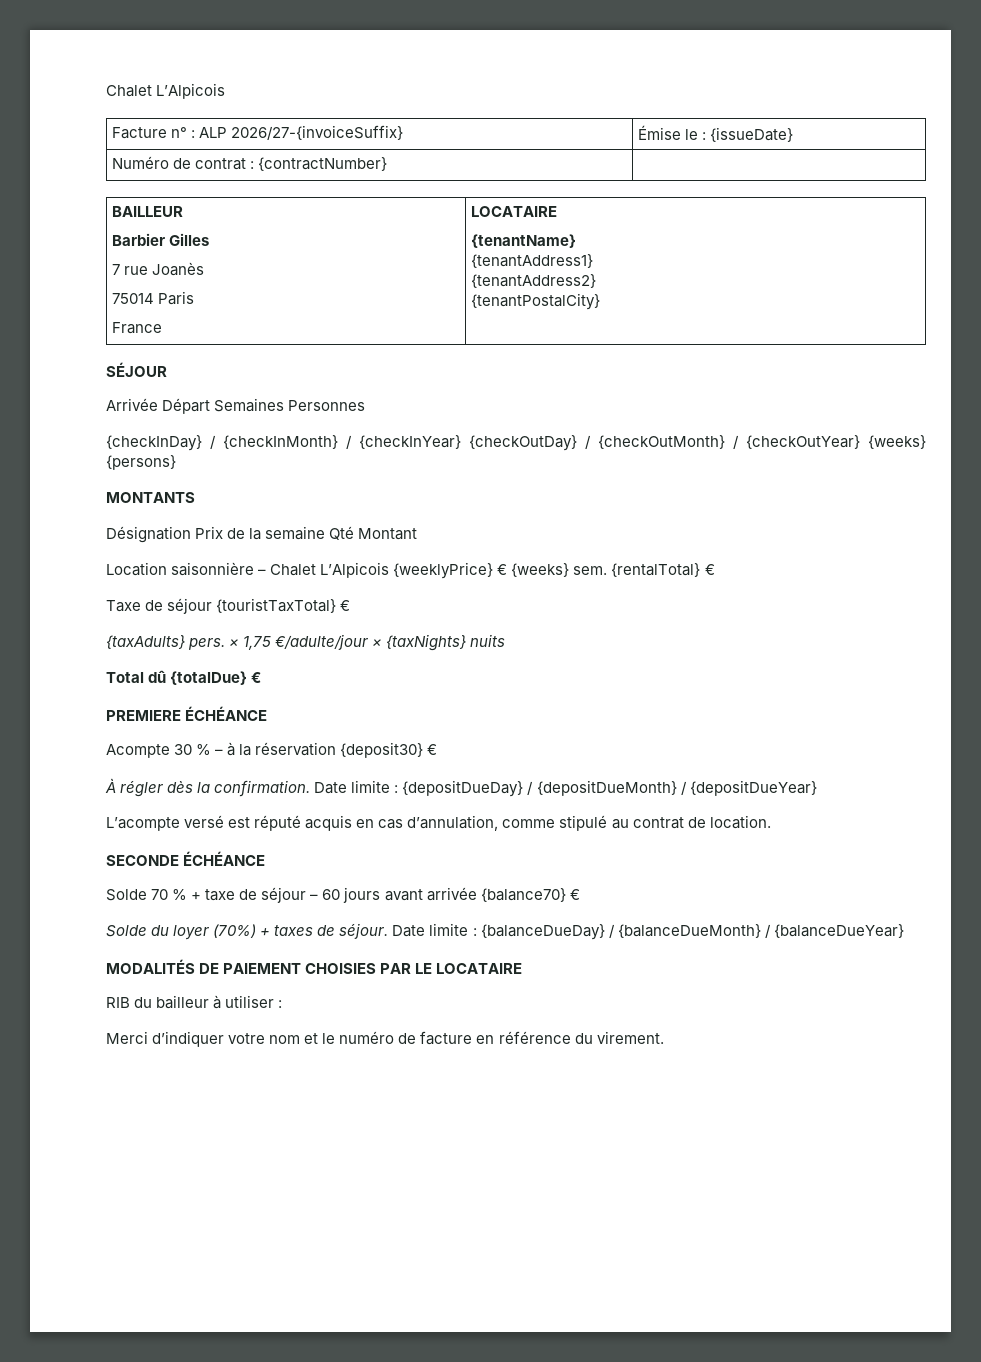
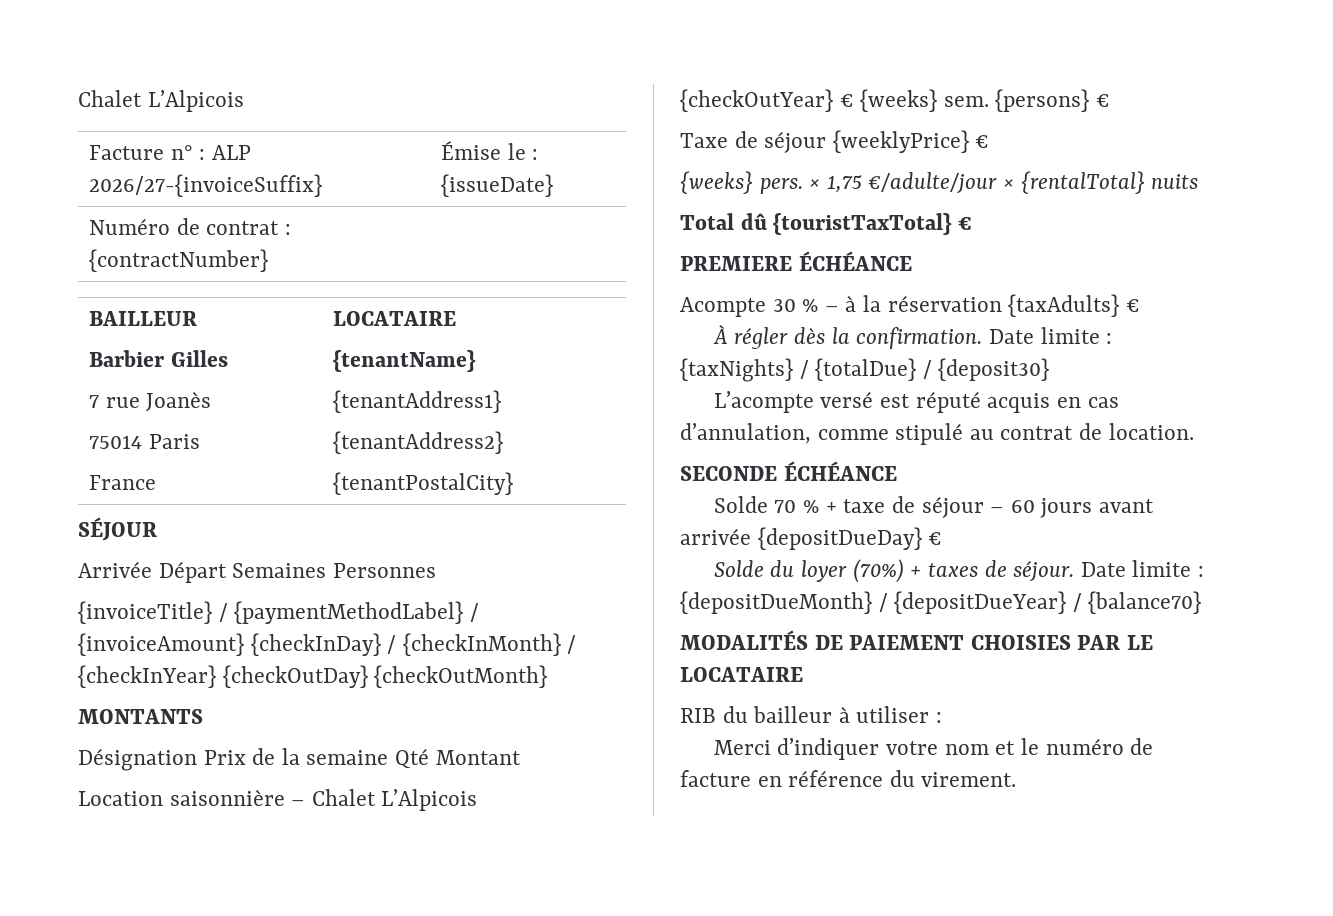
- {checkInDay} / {checkInMonth} / {checkInYear} {checkOutDay} / {checkOutMonth} / {checkOutYear} {weeks} {persons}
+ {invoiceTitle} / {paymentMethodLabel} / {invoiceAmount} {checkInDay} / {checkInMonth} / {checkInYear} {checkOutDay} {checkOutMonth}
- Location saisonnière – Chalet L’Alpicois {weeklyPrice} € {weeks} sem.
+ Location saisonnière – Chalet L’Alpicois {checkOutYear} € {weeks} sem.
- {rentalTotal} €
+ {persons} €
- Taxe de séjour {touristTaxTotal} €
- {taxAdults} pers.
+ Taxe de séjour {weeklyPrice} €
+ {weeks} pers.
- × 1,75 €/adulte/jour × {taxNights} nuits
+ × 1,75 €/adulte/jour × {rentalTotal} nuits
- Total dû {totalDue} €
+ Total dû {touristTaxTotal} €
- Acompte 30 % – à la réservation {deposit30} €
+ Acompte 30 % – à la réservation {taxAdults} €
- Date limite : {depositDueDay} / {depositDueMonth} / {depositDueYear}
+ Date limite : {taxNights} / {totalDue} / {deposit30}
- Solde 70 % + taxe de séjour – 60 jours avant arrivée {balance70} €
+ Solde 70 % + taxe de séjour – 60 jours avant arrivée {depositDueDay} €
- Date limite : {balanceDueDay} / {balanceDueMonth} / {balanceDueYear}
+ Date limite : {depositDueMonth} / {depositDueYear} / {balance70}

